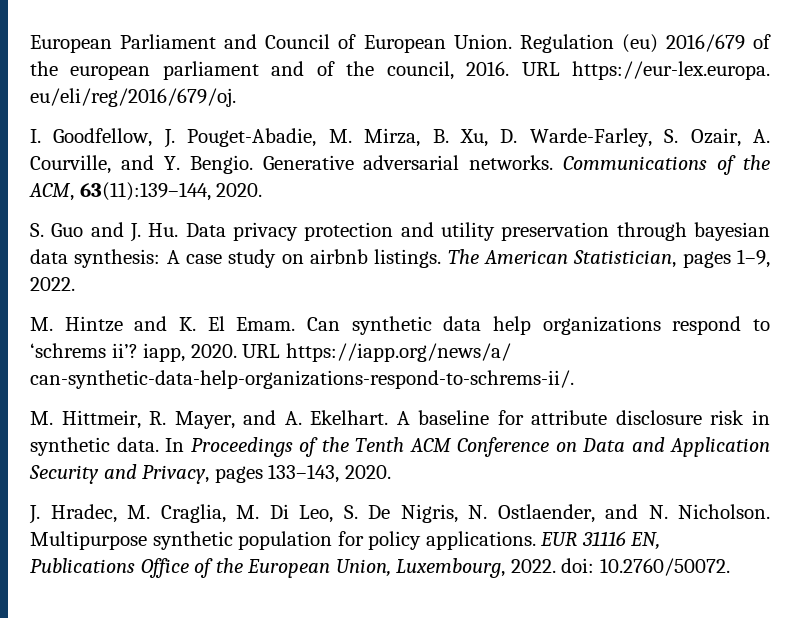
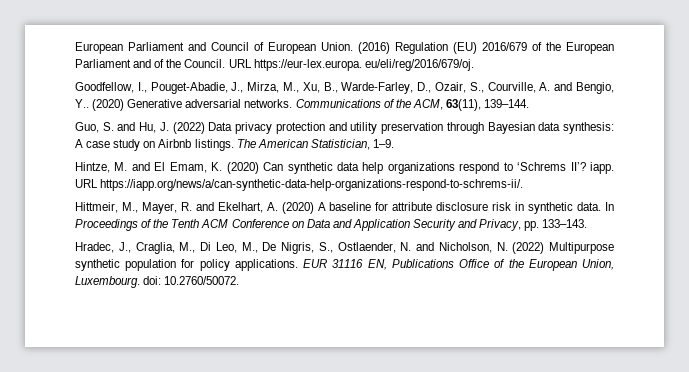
- Regulation (eu) 2016/679 of the european parliament and of the council, 2016.
+ (2016) Regulation (EU) 2016/679 of the European Parliament and of the Council.
- I. Goodfellow, J. Pouget-Abadie, M. Mirza, B. Xu, D. Warde-Farley, S. Ozair, A. Courville, and Y. Bengio. Generative adversarial networks.
+ Goodfellow, I., Pouget-Abadie, J., Mirza, M., Xu, B., Warde-Farley, D., Ozair, S., Courville, A. and Bengio, Y.. (2020) Generative adversarial networks.
- Communications of the ACM, 63(11):139–144, 2020.
- S. Guo and J. Hu. Data privacy protection and utility preservation through bayesian data synthesis: A case study on airbnb listings.
+ Communications of the ACM, 63(11), 139–144.
+ Guo, S. and Hu, J. (2022) Data privacy protection and utility preservation through Bayesian data synthesis: A case study on Airbnb listings.
- The American Statistician, pages 1–9, 2022.
- M. Hintze and K. El Emam. Can synthetic data help organizations respond to ‘schrems ii’? iapp, 2020. URL https://iapp.org/news/a/ can-synthetic-data-help-organizations-respond-to-schrems-ii/.
- M. Hittmeir, R. Mayer, and A. Ekelhart. A baseline for attribute disclosure risk in synthetic data.
+ The American Statistician, 1–9.
+ Hintze, M. and El Emam, K. (2020) Can synthetic data help organizations respond to ‘Schrems II’? iapp. URL https://iapp.org/news/a/can-synthetic-data-help-organizations-respond-to-schrems-ii/.
+ Hittmeir, M., Mayer, R. and Ekelhart, A. (2020) A baseline for attribute disclosure risk in synthetic data.
- In Proceedings of the Tenth ACM Conference on Data and Application Security and Privacy, pages 133–143, 2020.
- J. Hradec, M. Craglia, M. Di Leo, S. De Nigris, N. Ostlaender, and N. Nicholson. Multipurpose synthetic population for policy applications.
+ In Proceedings of the Tenth ACM Conference on Data and Application Security and Privacy, pp. 133–143.
+ Hradec, J., Craglia, M., Di Leo, M., De Nigris, S., Ostlaender, N. and Nicholson, N. (2022) Multipurpose synthetic population for policy applications.
- EUR 31116 EN, Publications Office of the European Union, Luxembourg, 2022. doi: 10.2760/50072.
+ EUR 31116 EN, Publications Office of the European Union, Luxembourg. doi: 10.2760/50072.

